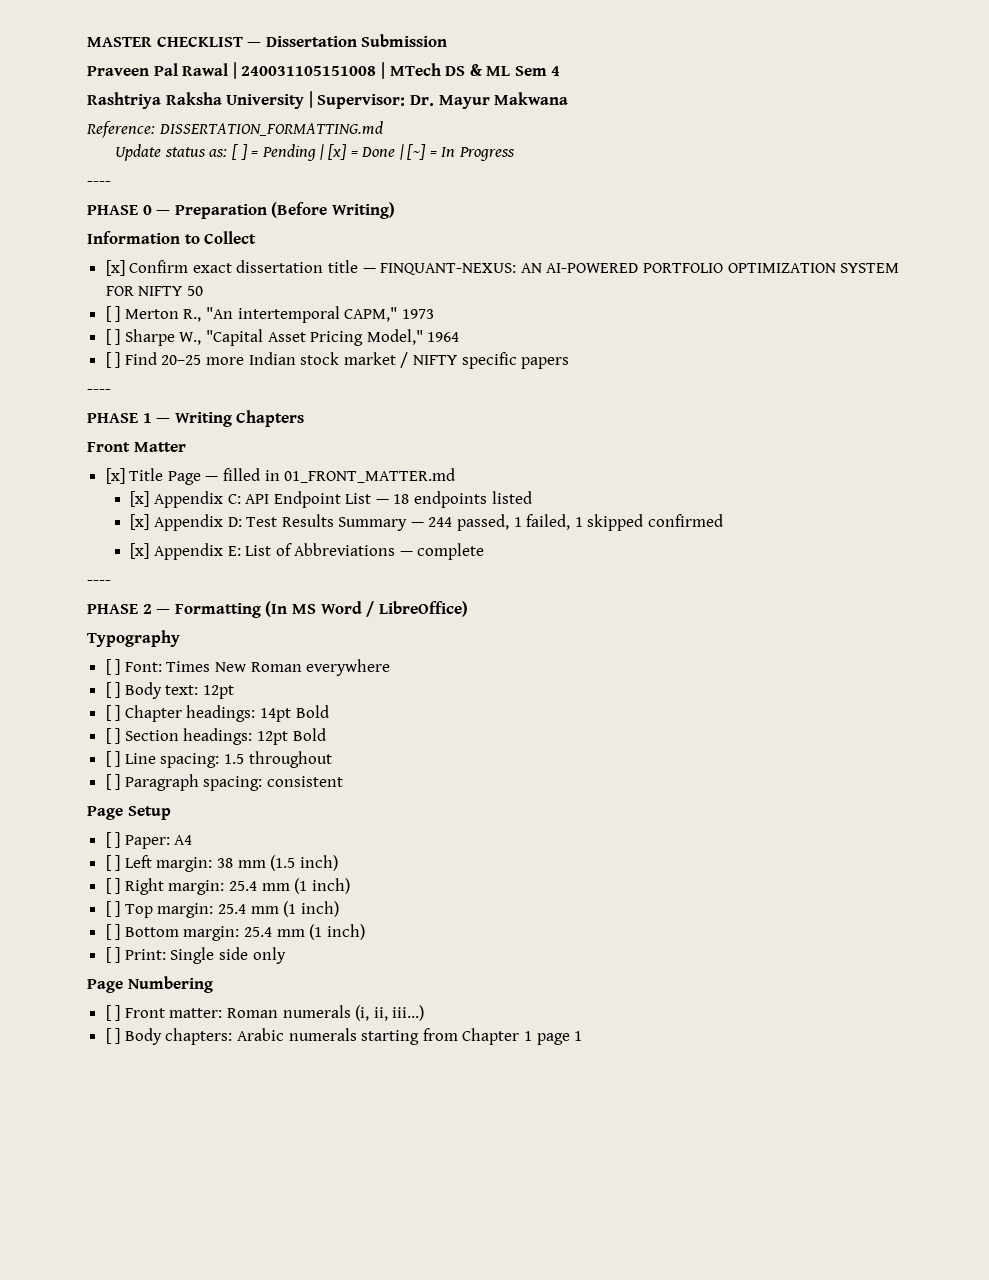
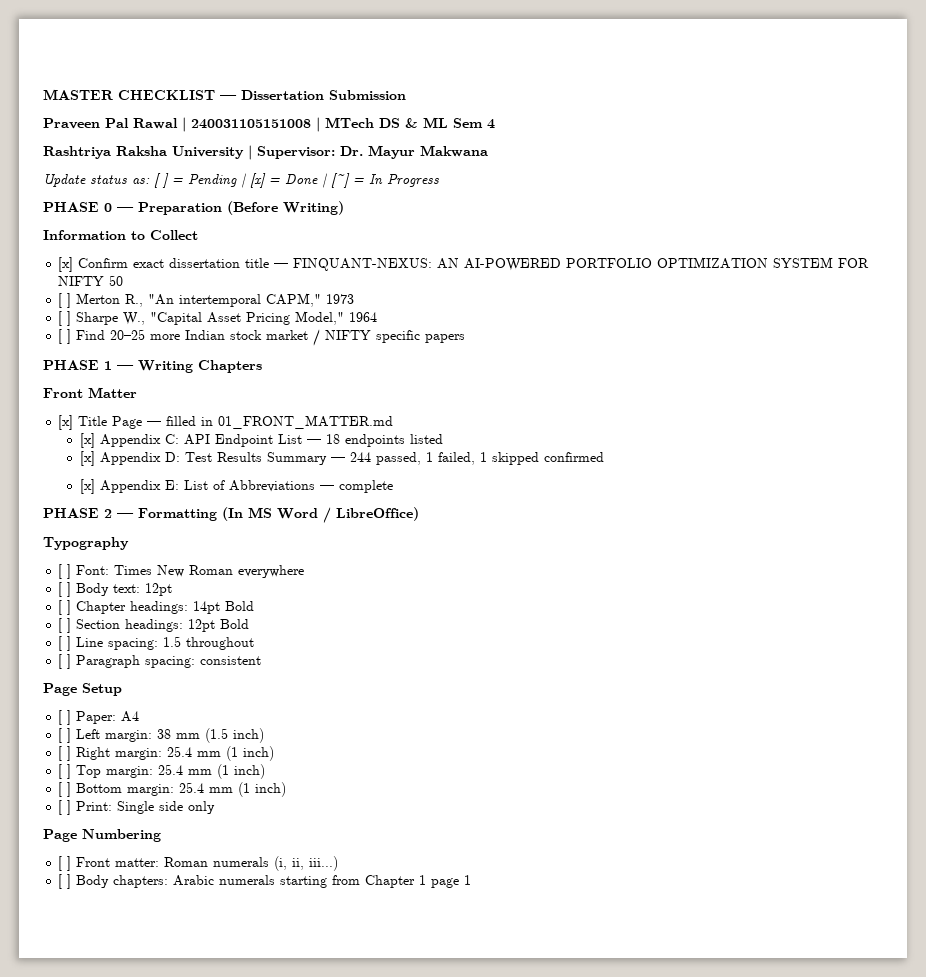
- Reference: DISSERTATION_FORMATTING.md
  Update status as: [ ] = Pending | [x] = Done | [~] = In Progress
- ----
  [ ] Find 20–25 more Indian stock market / NIFTY specific papers
- ----
  [x] Appendix E: List of Abbreviations — complete
- ----

